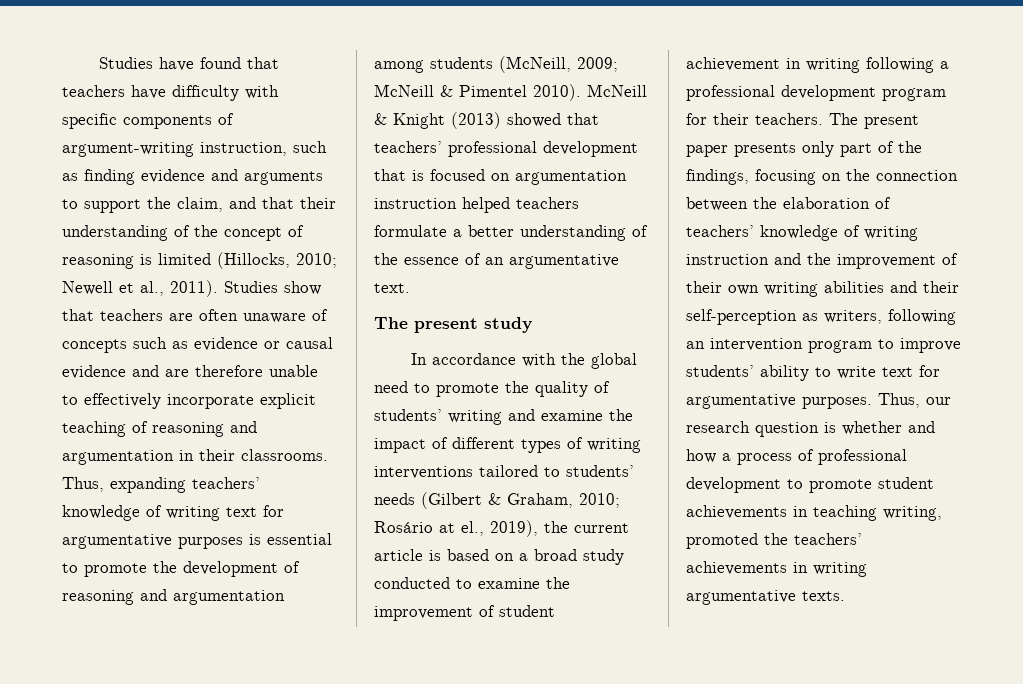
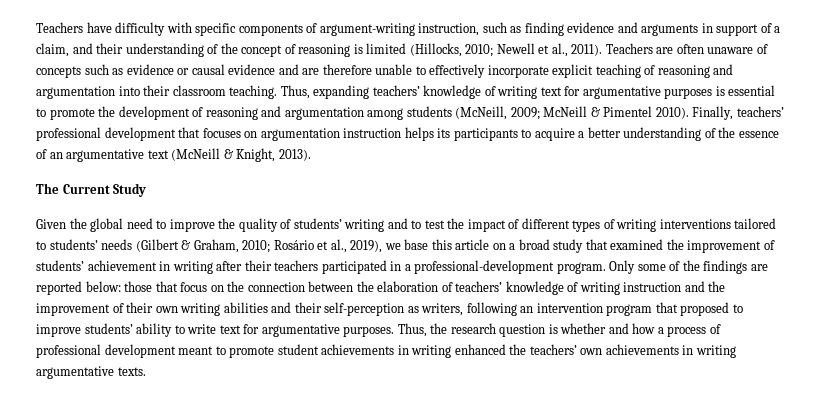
- Studies have found that teachers have difficulty with specific components of argument-writing instruction, such as finding evidence and arguments to support the claim, and that their understanding of the concept of reasoning is limited (Hillocks, 2010; Newell et al., 2011).
+ Teachers have difficulty with specific components of argument-writing instruction, such as finding evidence and arguments in support of a claim, and their understanding of the concept of reasoning is limited (Hillocks, 2010; Newell et al., 2011).
- Studies show that teachers are often unaware of concepts such as evidence or causal evidence and are therefore unable to effectively incorporate explicit teaching of reasoning and argumentation in their classrooms.
+ Teachers are often unaware of concepts such as evidence or causal evidence and are therefore unable to effectively incorporate explicit teaching of reasoning and argumentation into their classroom teaching.
- McNeill & Knight (2013) showed that teachers’ professional development that is focused on argumentation instruction helped teachers formulate a better understanding of the essence of an argumentative text.
- The present study
- In accordance with the global need to promote the quality of students’ writing and examine the impact of different types of writing interventions tailored to students’ needs (Gilbert & Graham, 2010;
+ Finally, teachers’ professional development that focuses on argumentation instruction helps its participants to acquire a better understanding of the essence of an argumentative text (McNeill & Knight, 2013).
+ The Current Study
+ Given the global need to improve the quality of students’ writing and to test the impact of different types of writing interventions tailored to students’ needs (Gilbert & Graham, 2010;
- Rosário at el., 2019), the current article is based on a broad study conducted to examine the improvement of student achievement in writing following a professional development program for their teachers. The present paper presents only part of the findings, focusing on the connection between the elaboration of teachers’ knowledge of writing instruction and the improvement of their own writing abilities and their self-perception as writers, following an intervention program to improve students’ ability to write text for argumentative purposes.
+ Rosário et al., 2019), we base this article on a broad study that examined the improvement of students’ achievement in writing after their teachers participated in a professional-development program. Only some of the findings are reported below: those that focus on the connection between the elaboration of teachers’ knowledge of writing instruction and the improvement of their own writing abilities and their self-perception as writers, following an intervention program that proposed to improve students’ ability to write text for argumentative purposes.
- Thus, our research question is whether and how a process of professional development to promote student achievements in teaching writing, promoted the teachers’ achievements in writing argumentative texts.
+ Thus, the research question is whether and how a process of professional development meant to promote student achievements in writing enhanced the teachers’ own achievements in writing argumentative texts.

